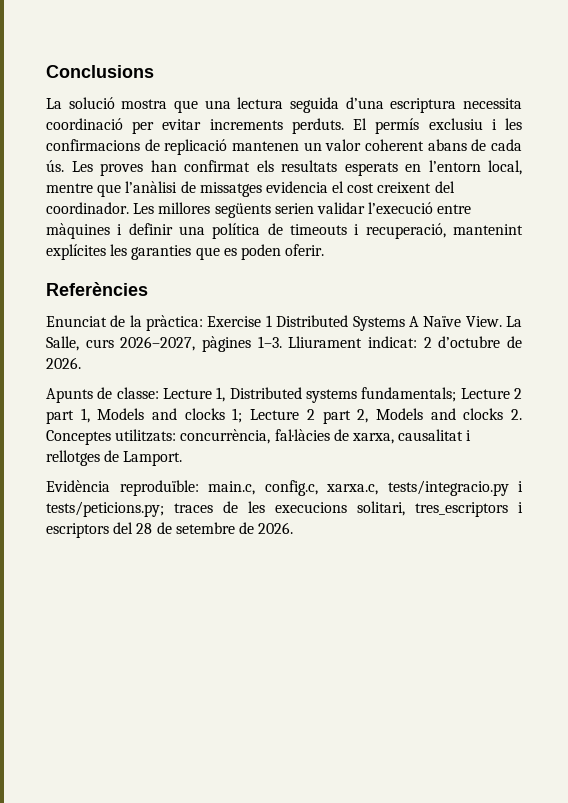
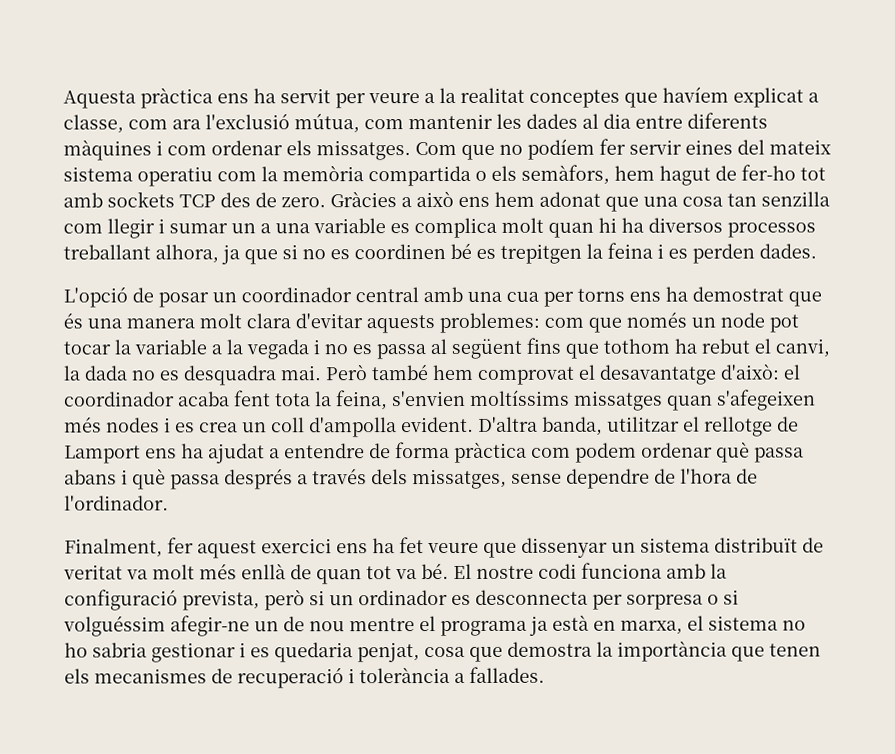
- Conclusions
- La solució mostra que una lectura seguida d’una escriptura necessita coordinació per evitar increments perduts. El permís exclusiu i les confirmacions de replicació mantenen un valor coherent abans de cada ús. Les proves han confirmat els resultats esperats en l’entorn local, mentre que l’anàlisi de missatges evidencia el cost creixent del coordinador. Les millores següents serien validar l’execució entre màquines i definir una política de timeouts i recuperació, mantenint explícites les garanties que es poden oferir.
- Referències
- Enunciat de la pràctica: Exercise 1 Distributed Systems A Naïve View. La Salle, curs 2026–2027, pàgines 1–3. Lliurament indicat: 2 d’octubre de 2026.
- Apunts de classe: Lecture 1, Distributed systems fundamentals; Lecture 2 part 1, Models and clocks 1; Lecture 2 part 2, Models and clocks 2. Conceptes utilitzats: concurrència, fal·làcies de xarxa, causalitat i rellotges de Lamport.
- Evidència reproduïble: main.c, config.c, xarxa.c, tests/integracio.py i tests/peticions.py; traces de les execucions solitari, tres_escriptors i escriptors del 28 de setembre de 2026.
+ Aquesta pràctica ens ha servit per veure a la realitat conceptes que havíem explicat a classe, com ara l'exclusió mútua, com mantenir les dades al dia entre diferents màquines i com ordenar els missatges. Com que no podíem fer servir eines del mateix sistema operatiu com la memòria compartida o els semàfors, hem hagut de fer-ho tot amb sockets TCP des de zero. Gràcies a això ens hem adonat que una cosa tan senzilla com llegir i sumar un a una variable es complica molt quan hi ha diversos processos treballant alhora, ja que si no es coordinen bé es trepitgen la feina i es perden dades.
+ L'opció de posar un coordinador central amb una cua per torns ens ha demostrat que és una manera molt clara d'evitar aquests problemes: com que només un node pot tocar la variable a la vegada i no es passa al següent fins que tothom ha rebut el canvi, la dada no es desquadra mai. Però també hem comprovat el desavantatge d'això: el coordinador acaba fent tota la feina, s'envien moltíssims missatges quan s'afegeixen més nodes i es crea un coll d'ampolla evident. D'altra banda, utilitzar el rellotge de Lamport ens ha ajudat a entendre de forma pràctica com podem ordenar què passa abans i què passa després a través dels missatges, sense dependre de l'hora de l'ordinador.
+ Finalment, fer aquest exercici ens ha fet veure que dissenyar un sistema distribuït de veritat va molt més enllà de quan tot va bé. El nostre codi funciona amb la configuració prevista, però si un ordinador es desconnecta per sorpresa o si volguéssim afegir-ne un de nou mentre el programa ja està en marxa, el sistema no ho sabria gestionar i es quedaria penjat, cosa que demostra la importància que tenen els mecanismes de recuperació i tolerància a fallades.

